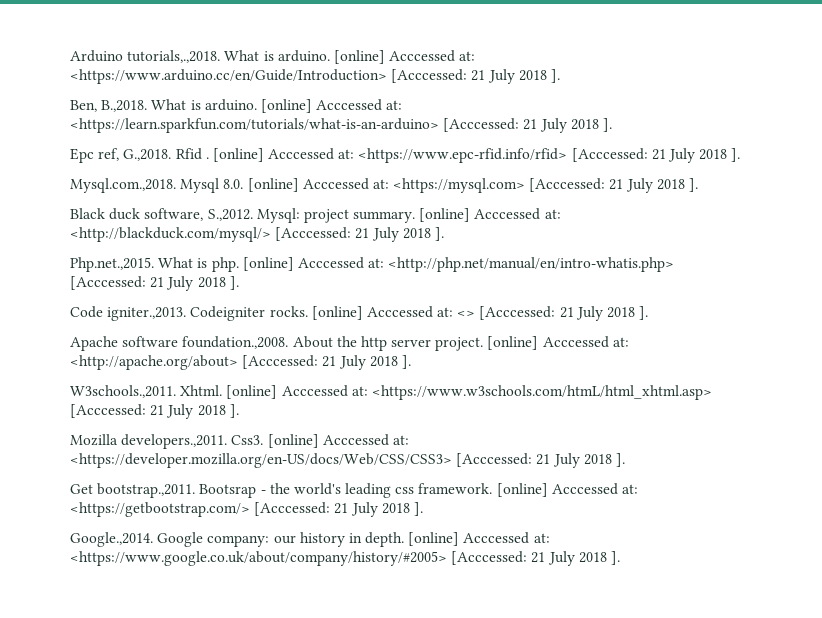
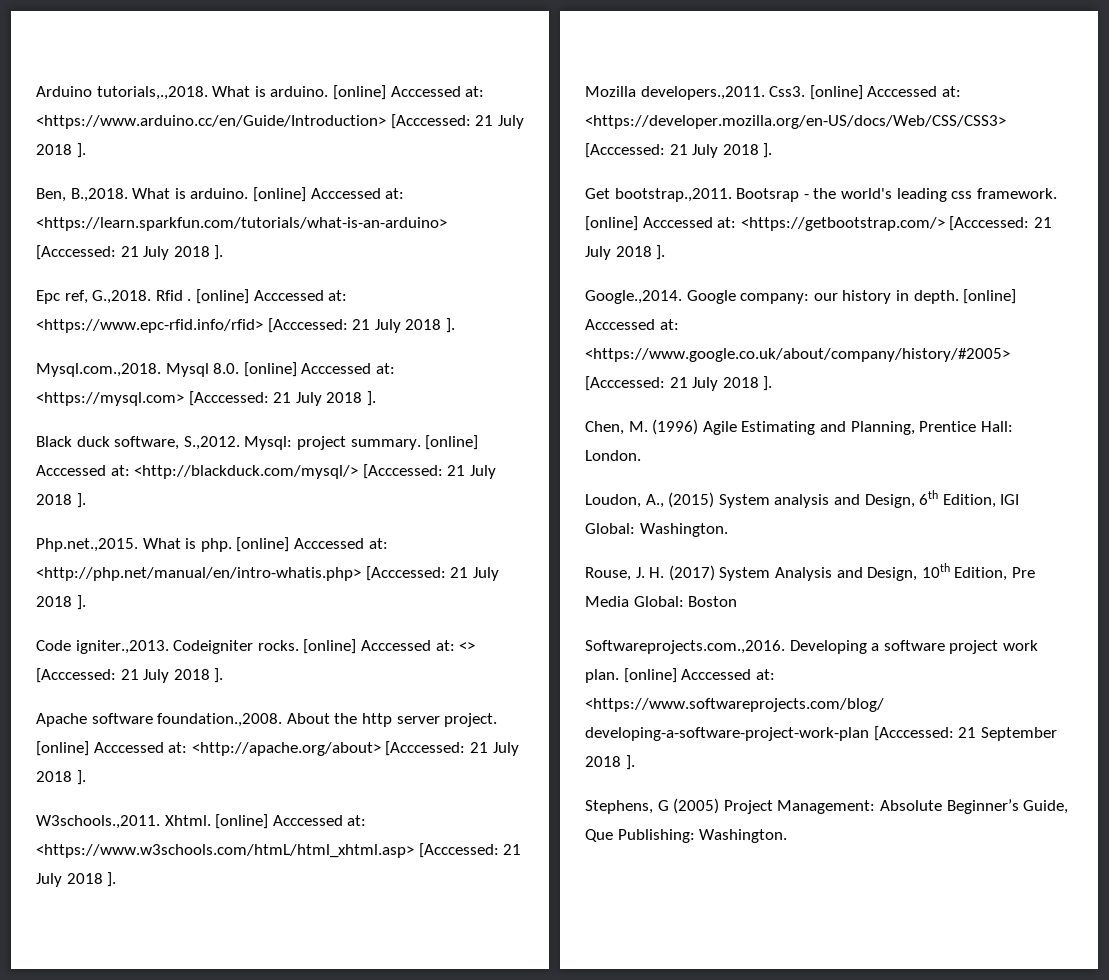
+ Chen, M. (1996) Agile Estimating and Planning, Prentice Hall: London.
+ Loudon, A., (2015) System analysis and Design, 6th Edition, IGI Global: Washington.
+ Rouse, J. H. (2017) System Analysis and Design, 10th Edition, Pre Media Global: Boston
+ Softwareprojects.com.,2016. Developing a software project work plan. [online] Acccessed at: <https://www.softwareprojects.com/blog/ developing-a-software-project-work-plan [Acccessed: 21 September 2018 ].
+ Stephens, G (2005) Project Management: Absolute Beginner’s Guide, Que Publishing: Washington.

